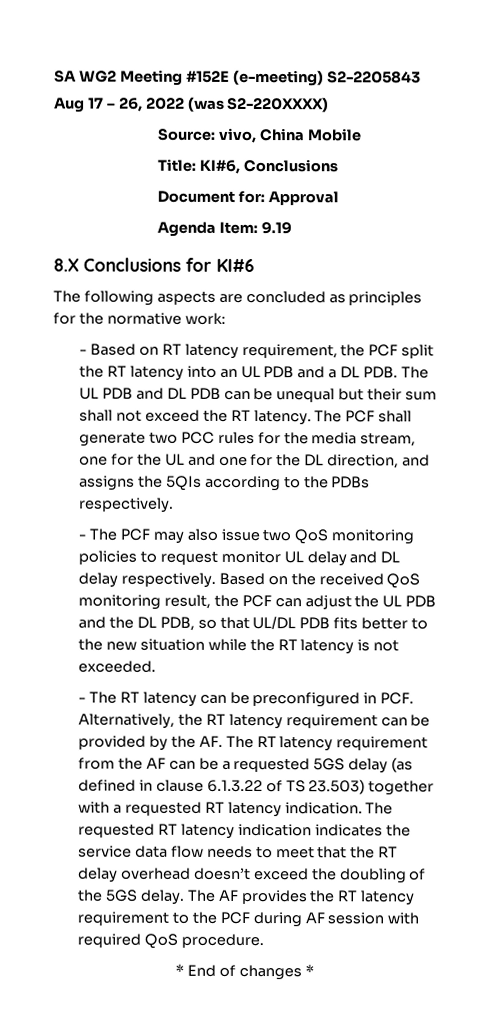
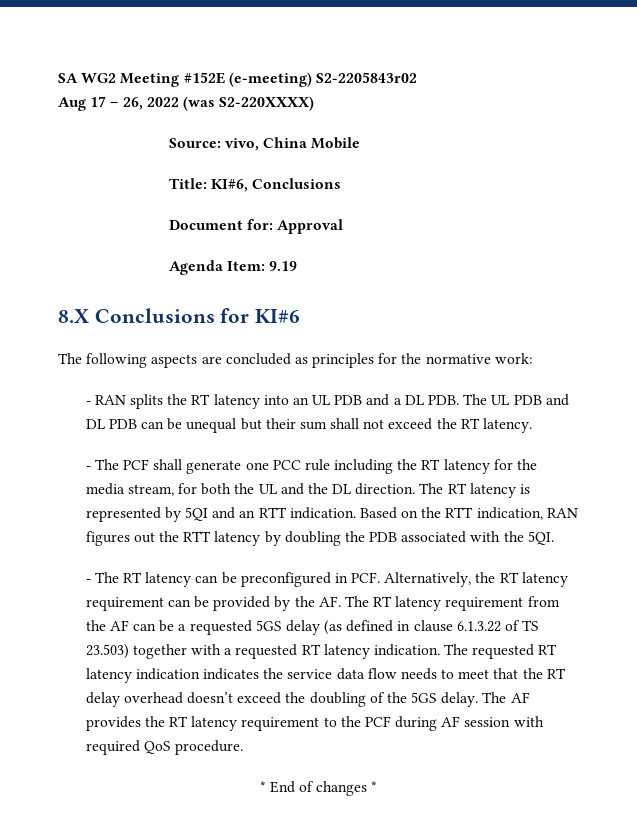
- SA WG2 Meeting #152E (e-meeting) S2-2205843
+ SA WG2 Meeting #152E (e-meeting) S2-2205843r02
- - Based on RT latency requirement, the PCF split the RT latency into an UL PDB and a DL PDB. The UL PDB and DL PDB can be unequal but their sum shall not exceed the RT latency. The PCF shall generate two PCC rules for the media stream, one for the UL and one for the DL direction, and assigns the 5QIs according to the PDBs respectively.
- - The PCF may also issue two QoS monitoring policies to request monitor UL delay and DL delay respectively. Based on the received QoS monitoring result, the PCF can adjust the UL PDB and the DL PDB, so that UL/DL PDB fits better to the new situation while the RT latency is not exceeded.
+ - RAN splits the RT latency into an UL PDB and a DL PDB. The UL PDB and DL PDB can be unequal but their sum shall not exceed the RT latency.
+ - The PCF shall generate one PCC rule including the RT latency for the media stream, for both the UL and the DL direction. The RT latency is represented by 5QI and an RTT indication. Based on the RTT indication, RAN figures out the RTT latency by doubling the PDB associated with the 5QI.

